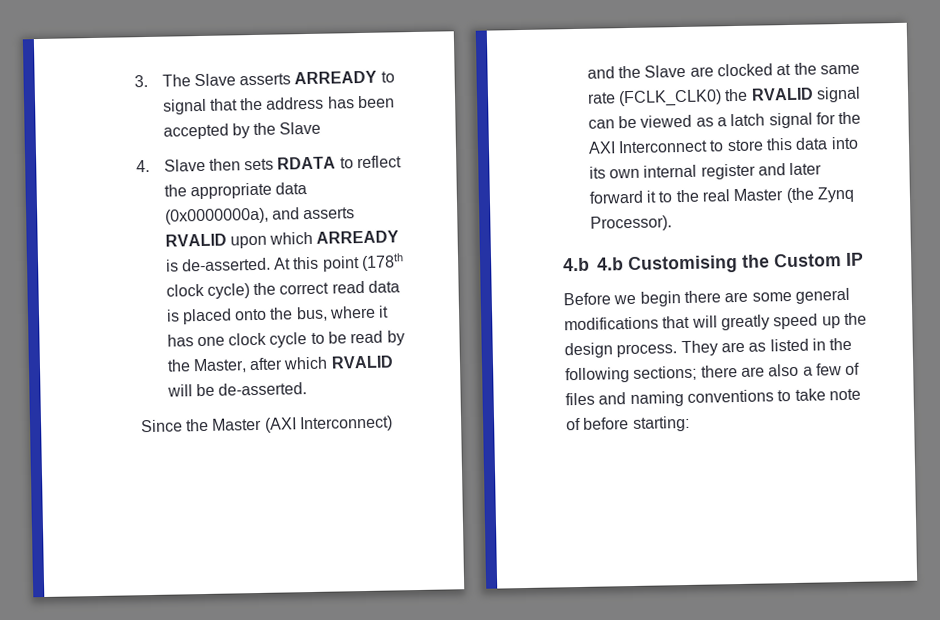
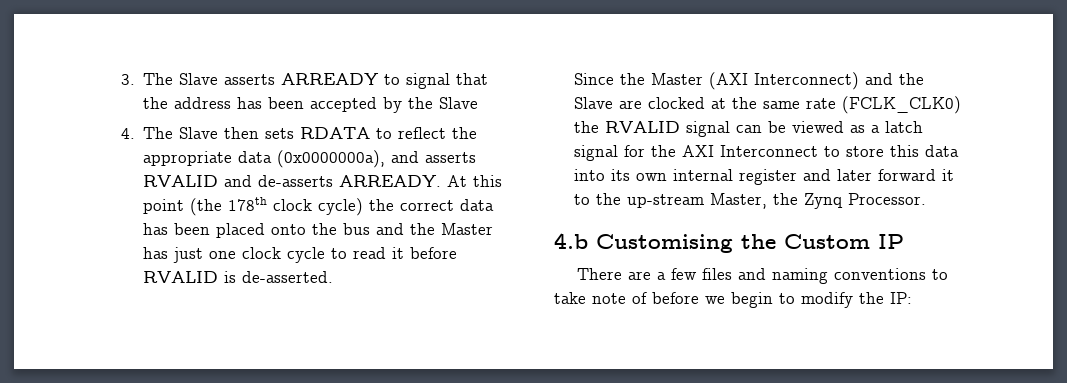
- 4. Slave then sets RDATA to reflect the appropriate data (0x0000000a), and asserts RVALID upon which ARREADY is de-asserted.
+ 4. The Slave then sets RDATA to reflect the appropriate data (0x0000000a), and asserts RVALID and de-asserts ARREADY.
- At this point (178th clock cycle) the correct read data is placed onto the bus, where it has one clock cycle to be read by the Master, after which RVALID will be de-asserted.
+ At this point (the 178th clock cycle) the correct data has been placed onto the bus and the Master has just one clock cycle to read it before RVALID is de-asserted.
- Since the Master (AXI Interconnect) and the Slave are clocked at the same rate (FCLK_CLK0) the RVALID signal can be viewed as a latch signal for the AXI Interconnect to store this data into its own internal register and later forward it to the real Master (the Zynq Processor).
- 4.b 4.b Customising the Custom IP
+ Since the Master (AXI Interconnect) and the Slave are clocked at the same rate (FCLK_CLK0) the RVALID signal can be viewed as a latch signal for the AXI Interconnect to store this data into its own internal register and later forward it to the up-stream Master, the Zynq Processor.
+ 4.b Customising the Custom IP
- Before we begin there are some general modifications that will greatly speed up the design process. They are as listed in the following sections; there are also a few of files and naming conventions to take note of before starting:
+ There are a few files and naming conventions to take note of before we begin to modify the IP:

